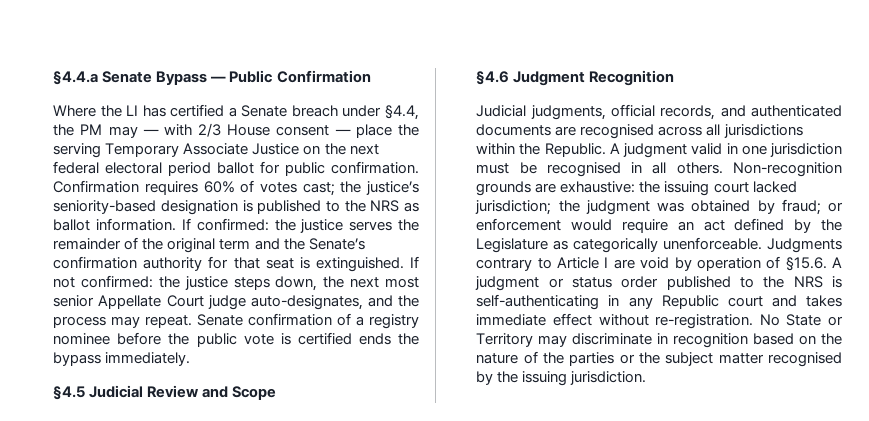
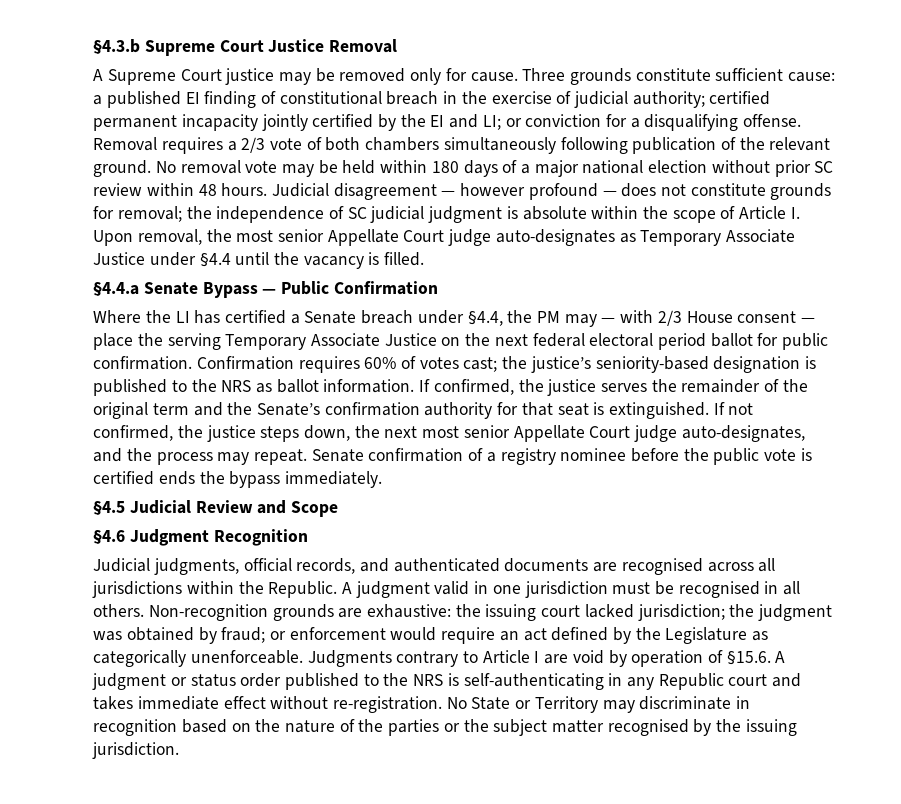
+ §4.3.b Supreme Court Justice Removal
+ A Supreme Court justice may be removed only for cause. Three grounds constitute sufficient cause: a published EI finding of constitutional breach in the exercise of judicial authority; certified permanent incapacity jointly certified by the EI and LI; or conviction for a disqualifying offense. Removal requires a 2/3 vote of both chambers simultaneously following publication of the relevant ground. No removal vote may be held within 180 days of a major national election without prior SC review within 48 hours. Judicial disagreement — however profound — does not constitute grounds for removal; the independence of SC judicial judgment is absolute within the scope of Article I. Upon removal, the most senior Appellate Court judge auto-designates as Temporary Associate Justice under §4.4 until the vacancy is filled.
- If confirmed: the justice serves the remainder of the original term and the Senate’s confirmation authority for that seat is extinguished.
+ If confirmed, the justice serves the remainder of the original term and the Senate’s confirmation authority for that seat is extinguished.
- If not confirmed: the justice steps down, the next most senior Appellate Court judge auto-designates, and the process may repeat.
+ If not confirmed, the justice steps down, the next most senior Appellate Court judge auto-designates, and the process may repeat.

